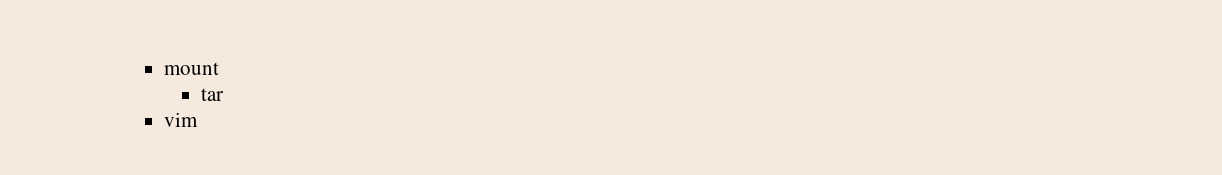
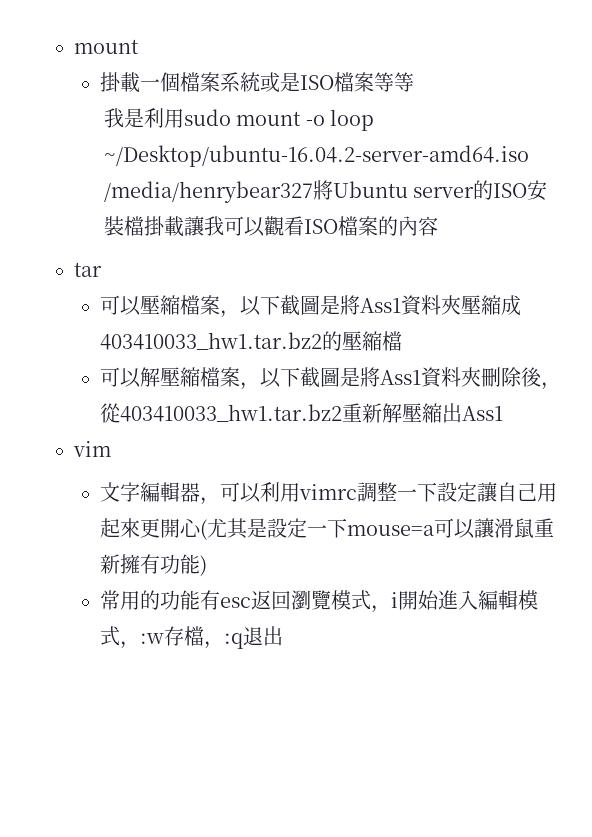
+ 掛載一個檔案系統或是ISO檔案等等
+ 我是利用sudo mount -o loop ~/Desktop/ubuntu-16.04.2-server-amd64.iso /media/henrybear327將Ubuntu server的ISO安裝檔掛載讓我可以觀看ISO檔案的內容
  tar
+ 可以壓縮檔案，以下截圖是將Ass1資料夾壓縮成403410033_hw1.tar.bz2的壓縮檔
+ 可以解壓縮檔案，以下截圖是將Ass1資料夾刪除後，從403410033_hw1.tar.bz2重新解壓縮出Ass1
  vim
+ 文字編輯器，可以利用vimrc調整一下設定讓自己用起來更開心(尤其是設定一下mouse=a可以讓滑鼠重新擁有功能)
+ 常用的功能有esc返回瀏覽模式，i開始進入編輯模式，:w存檔，:q退出

